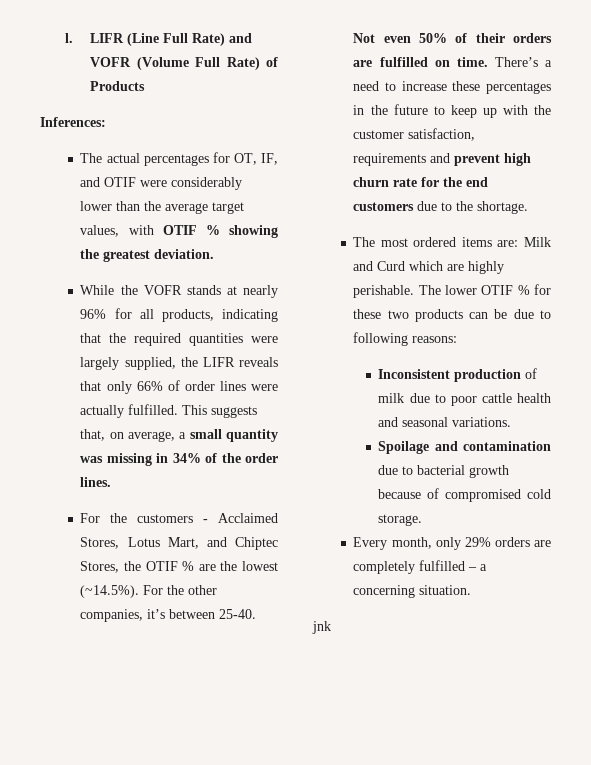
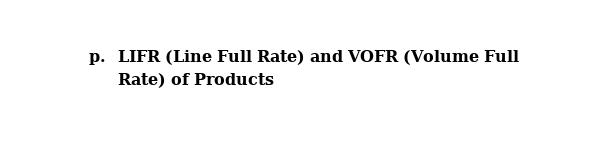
- l. LIFR (Line Full Rate) and VOFR (Volume Full Rate) of Products
+ p. LIFR (Line Full Rate) and VOFR (Volume Full Rate) of Products
- Inferences:
- The actual percentages for OT, IF, and OTIF were considerably lower than the average target values, with OTIF % showing the greatest deviation.
- While the VOFR stands at nearly 96% for all products, indicating that the required quantities were largely supplied, the LIFR reveals that only 66% of order lines were actually fulfilled. This suggests that, on average, a small quantity was missing in 34% of the order lines.
- For the customers - Acclaimed Stores, Lotus Mart, and Chiptec Stores, the OTIF % are the lowest (~14.5%). For the other companies, it’s between 25-40. Not even 50% of their orders are fulfilled on time. There’s a need to increase these percentages in the future to keep up with the customer satisfaction, requirements and prevent high churn rate for the end customers due to the shortage.
- The most ordered items are: Milk and Curd which are highly perishable. The lower OTIF % for these two products can be due to following reasons:
- Inconsistent production of milk due to poor cattle health and seasonal variations.
- Spoilage and contamination due to bacterial growth because of compromised cold storage.
- Every month, only 29% orders are completely fulfilled – a concerning situation.
- jnk

